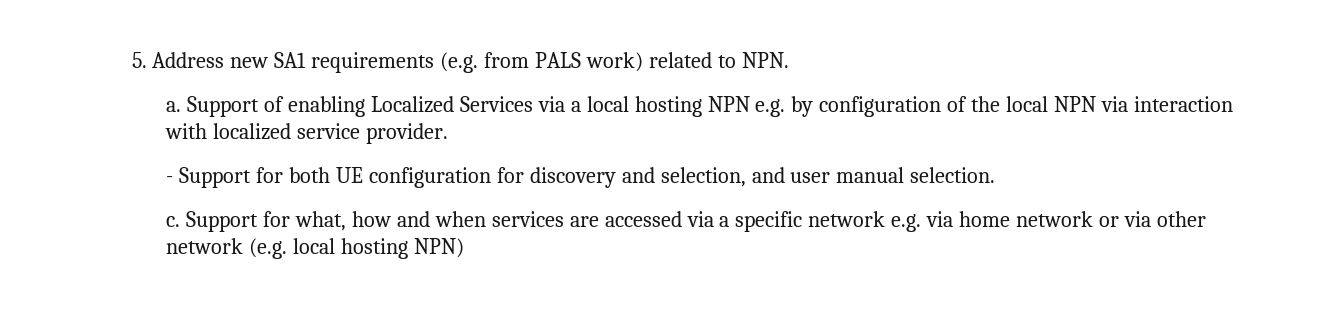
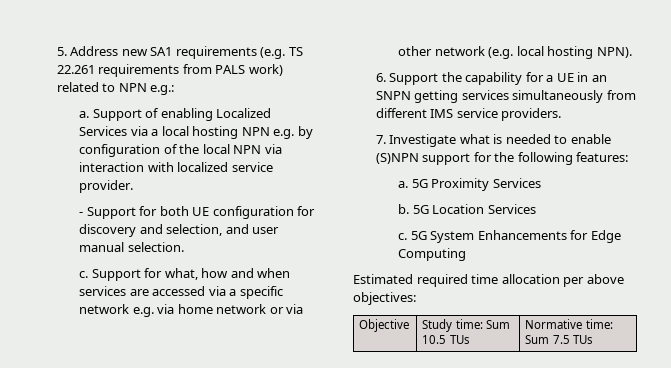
- 5. Address new SA1 requirements (e.g. from PALS work) related to NPN.
+ 5. Address new SA1 requirements (e.g. TS 22.261 requirements from PALS work) related to NPN e.g.:
- Support for what, how and when services are accessed via a specific network e.g. via home network or via other network (e.g. local hosting NPN)
+ Support for what, how and when services are accessed via a specific network e.g. via home network or via other network (e.g. local hosting NPN).
+ 6. Support the capability for a UE in an SNPN getting services simultaneously from different IMS service providers.
+ 7. Investigate what is needed to enable (S)NPN support for the following features:
+ a. 5G Proximity Services
+ b. 5G Location Services
+ c. 5G System Enhancements for Edge Computing
+ Estimated required time allocation per above objectives:
+ Objective | Study time: Sum 10.5 TUs | Normative time: Sum 7.5 TUs

